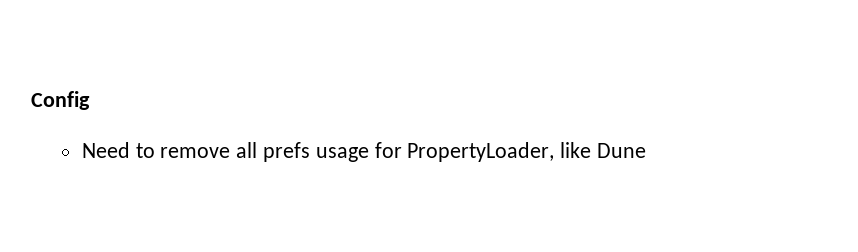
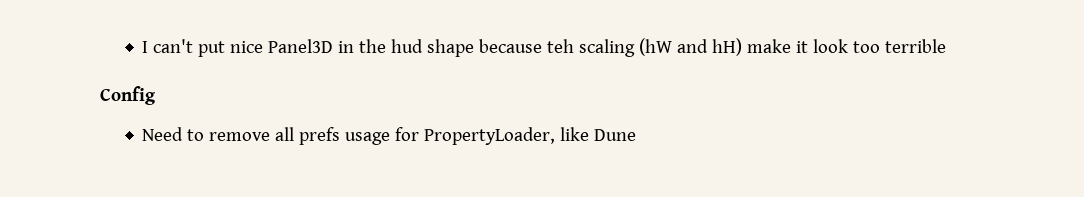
+ I can't put nice Panel3D in the hud shape because teh scaling (hW and hH) make it look too terrible

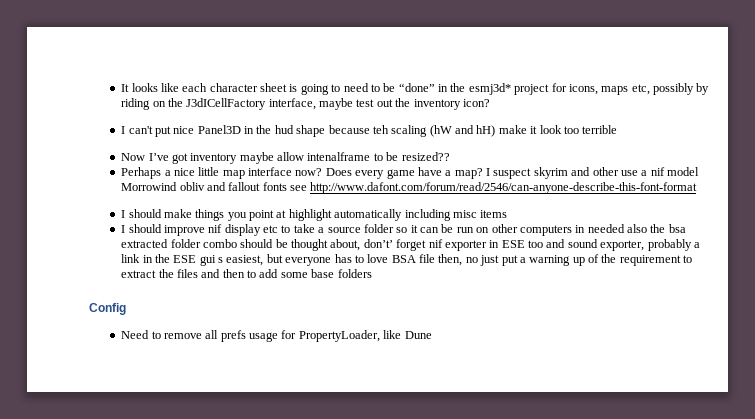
+ It looks like each character sheet is going to need to be “done” in the esmj3d* project for icons, maps etc, possibly by riding on the J3dICellFactory interface, maybe test out the inventory icon?
+ Now I’ve got inventory maybe allow intenalframe to be resized??
+ Perhaps a nice little map interface now? Does every game have a map? I suspect skyrim and other use a nif model Morrowind obliv and fallout fonts see http://www.dafont.com/forum/read/2546/can-anyone-describe-this-font-format
+ I should make things you point at highlight automatically including misc items
+ I should improve nif display etc to take a source folder so it can be run on other computers in needed also the bsa extracted folder combo should be thought about, don’t’ forget nif exporter in ESE too and sound exporter, probably a link in the ESE gui s easiest, but everyone has to love BSA file then, no just put a warning up of the requirement to extract the files and then to add some base folders

